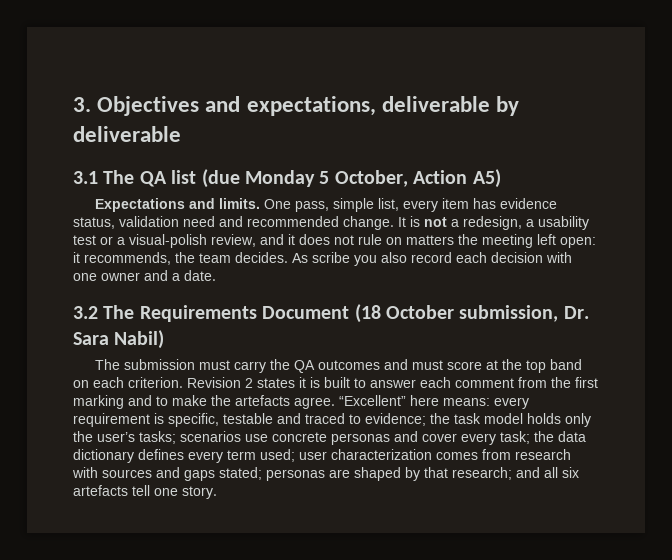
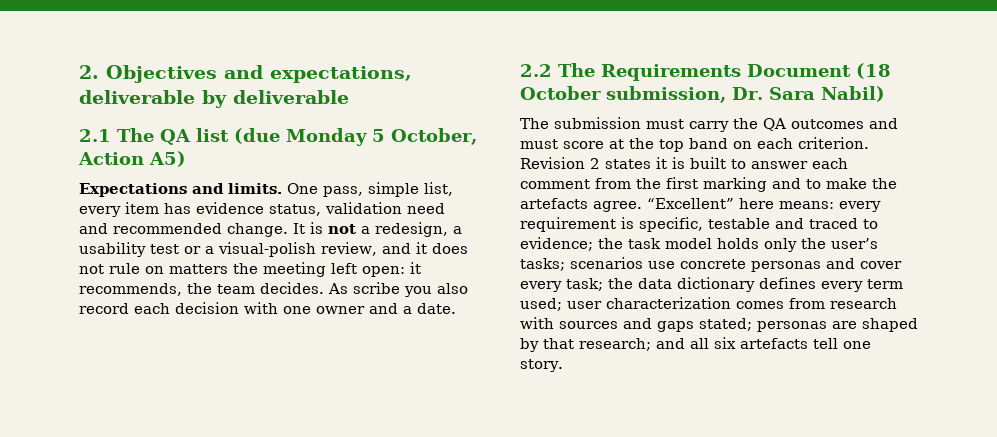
- 3. Objectives and expectations, deliverable by deliverable
+ 2. Objectives and expectations, deliverable by deliverable
- 3.1 The QA list (due Monday 5 October, Action A5)
+ 2.1 The QA list (due Monday 5 October, Action A5)
- 3.2 The Requirements Document (18 October submission, Dr. Sara Nabil)
+ 2.2 The Requirements Document (18 October submission, Dr. Sara Nabil)

